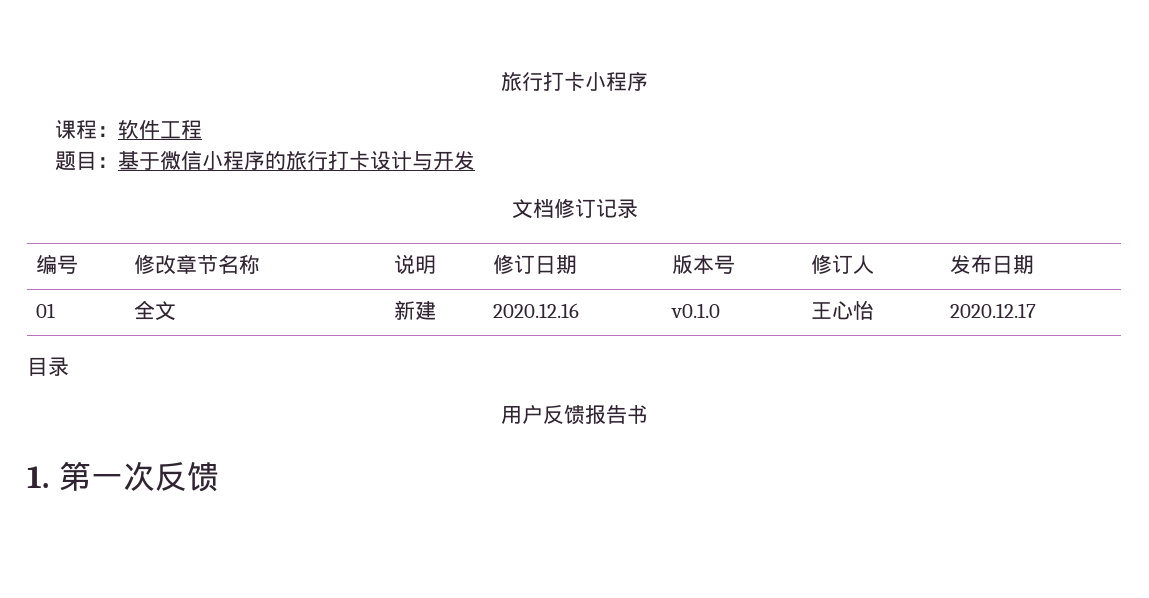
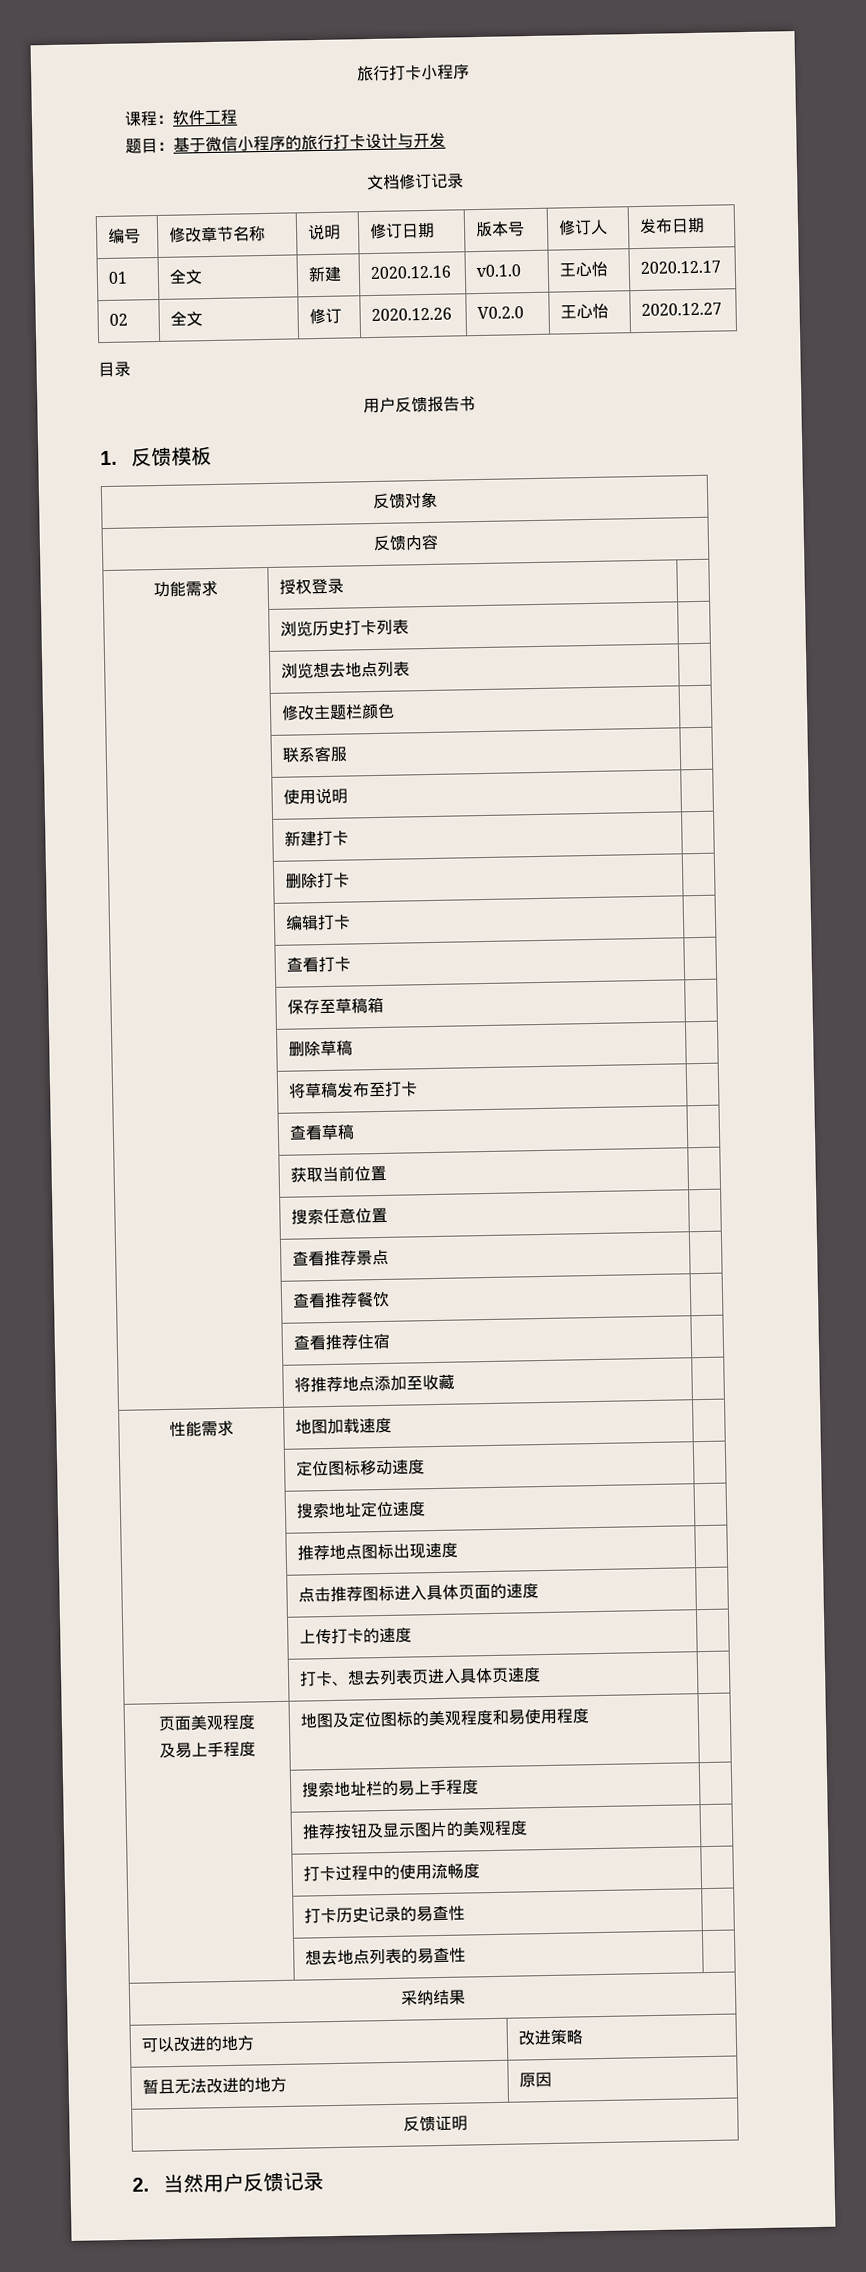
+ 02 | 全文 | 修订 | 2020.12.26 | V0.2.0 | 王心怡 | 2020.12.27
- 1.第一次反馈
+ 1.反馈模板
+ 反馈对象
+ 反馈内容
+ 功能需求 | 授权登录 |
+ | 浏览历史打卡列表 |
+ | 浏览想去地点列表 |
+ | 修改主题栏颜色 |
+ | 联系客服 |
+ | 使用说明 |
+ | 新建打卡 |
+ | 删除打卡 |
+ | 编辑打卡 |
+ | 查看打卡 |
+ | 保存至草稿箱 |
+ | 删除草稿 |
+ | 将草稿发布至打卡 |
+ | 查看草稿 |
+ | 获取当前位置 |
+ | 搜索任意位置 |
+ | 查看推荐景点 |
+ | 查看推荐餐饮 |
+ | 查看推荐住宿 |
+ | 将推荐地点添加至收藏 |
+ 性能需求 | 地图加载速度 |
+ | 定位图标移动速度 |
+ | 搜索地址定位速度 |
+ | 推荐地点图标出现速度 |
+ | 点击推荐图标进入具体页面的速度 |
+ | 上传打卡的速度 |
+ | 打卡、想去列表页进入具体页速度 |
+ 页面美观程度
+ 及易上手程度 | 地图及定位图标的美观程度和易使用程度 |
+ | 搜索地址栏的易上手程度 |
+ | 推荐按钮及显示图片的美观程度 |
+ | 打卡过程中的使用流畅度 |
+ | 打卡历史记录的易查性 |
+ | 想去地点列表的易查性 |
+ 采纳结果
+ 可以改进的地方 | 改进策略
+ 暂且无法改进的地方 | 原因
+ 反馈证明
+ 2.当然用户反馈记录

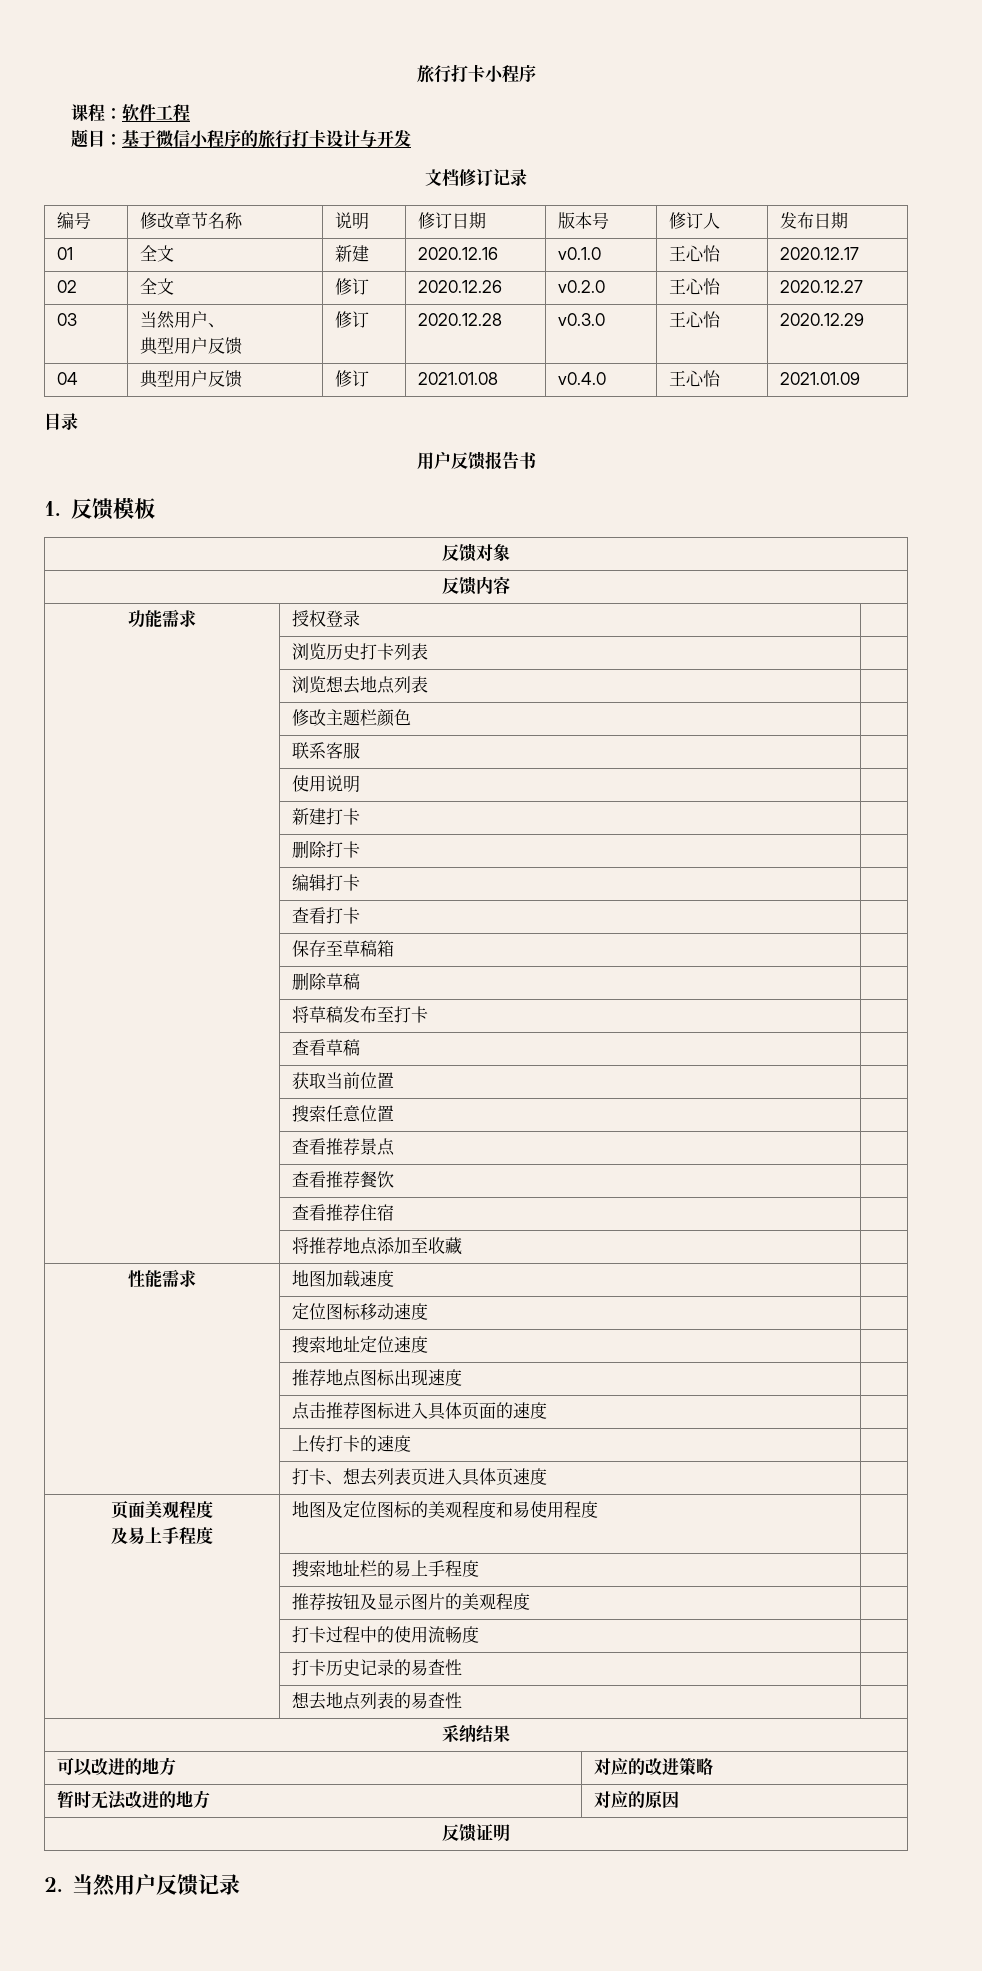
- 02 | 全文 | 修订 | 2020.12.26 | V0.2.0 | 王心怡 | 2020.12.27
+ 02 | 全文 | 修订 | 2020.12.26 | v0.2.0 | 王心怡 | 2020.12.27
+ 03 | 当然用户、
+ 典型用户反馈 | 修订 | 2020.12.28 | v0.3.0 | 王心怡 | 2020.12.29
+ 04 | 典型用户反馈 | 修订 | 2021.01.08 | v0.4.0 | 王心怡 | 2021.01.09
- 可以改进的地方 | 改进策略
+ 可以改进的地方 | 对应的改进策略
- 暂且无法改进的地方 | 原因
+ 暂时无法改进的地方 | 对应的原因

